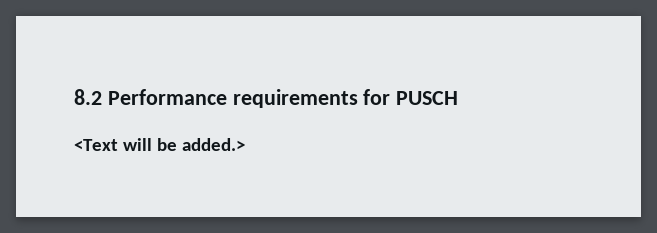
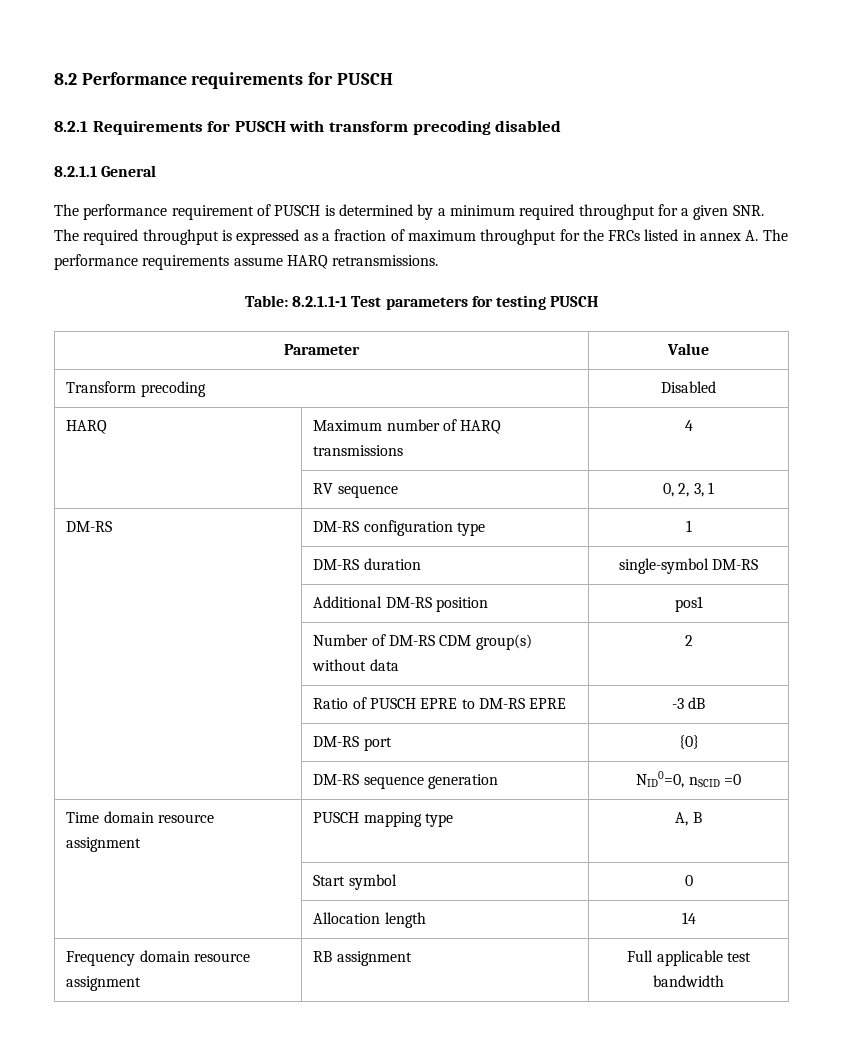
- <Text will be added.>
+ 8.2.1 Requirements for PUSCH with transform precoding disabled
+ 8.2.1.1 General
+ The performance requirement of PUSCH is determined by a minimum required throughput for a given SNR. The required throughput is expressed as a fraction of maximum throughput for the FRCs listed in annex A. The performance requirements assume HARQ retransmissions.
+ Table: 8.2.1.1-1 Test parameters for testing PUSCH
+ Parameter | Value
+ Transform precoding | Disabled
+ HARQ | Maximum number of HARQ transmissions | 4
+ | RV sequence | 0, 2, 3, 1
+ DM-RS | DM-RS configuration type | 1
+ | DM-RS duration | single-symbol DM-RS
+ | Additional DM-RS position | pos1
+ | Number of DM-RS CDM group(s) without data | 2
+ | Ratio of PUSCH EPRE to DM-RS EPRE | -3 dB
+ | DM-RS port | {0}
+ | DM-RS sequence generation | NID0=0, nSCID =0
+ Time domain resource assignment | PUSCH mapping type | A, B
+ | Start symbol | 0
+ | Allocation length | 14
+ Frequency domain resource assignment | RB assignment | Full applicable test bandwidth

